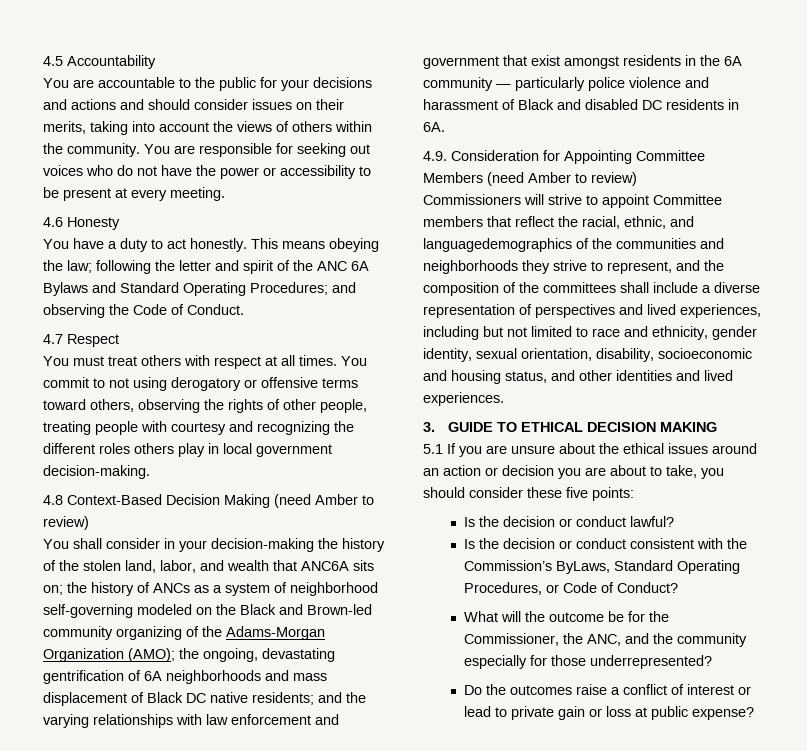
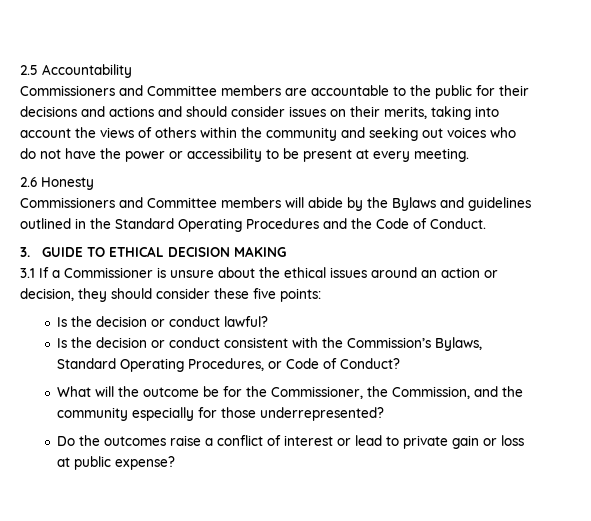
- 4.5 Accountability
+ 2.5 Accountability
- You are accountable to the public for your decisions and actions and should consider issues on their merits, taking into account the views of others within the community. You are responsible for seeking out voices who do not have the power or accessibility to be present at every meeting.
+ Commissioners and Committee members are accountable to the public for their decisions and actions and should consider issues on their merits, taking into account the views of others within the community and seeking out voices who do not have the power or accessibility to be present at every meeting.
- 4.6 Honesty
+ 2.6 Honesty
- You have a duty to act honestly. This means obeying the law; following the letter and spirit of the ANC 6A Bylaws and Standard Operating Procedures; and observing the Code of Conduct.
- 4.7 Respect
- You must treat others with respect at all times. You commit to not using derogatory or offensive terms toward others, observing the rights of other people, treating people with courtesy and recognizing the different roles others play in local government decision-making.
- 4.8 Context-Based Decision Making (need Amber to review)
- You shall consider in your decision-making the history of the stolen land, labor, and wealth that ANC6A sits on; the history of ANCs as a system of neighborhood self-governing modeled on the Black and Brown-led community organizing of the Adams-Morgan Organization (AMO); the ongoing, devastating gentrification of 6A neighborhoods and mass displacement of Black DC native residents; and the varying relationships with law enforcement and government that exist amongst residents in the 6A community — particularly police violence and harassment of Black and disabled DC residents in 6A.
- 4.9. Consideration for Appointing Committee Members (need Amber to review)
- Commissioners will strive to appoint Committee members that reflect the racial, ethnic, and languagedemographics of the communities and neighborhoods they strive to represent, and the composition of the committees shall include a diverse representation of perspectives and lived experiences, including but not limited to race and ethnicity, gender identity, sexual orientation, disability, socioeconomic and housing status, and other identities and lived experiences.
+ Commissioners and Committee members will abide by the Bylaws and guidelines outlined in the Standard Operating Procedures and the Code of Conduct.
- 5.1 If you are unsure about the ethical issues around an action or decision you are about to take, you should consider these five points:
+ 3.1 If a Commissioner is unsure about the ethical issues around an action or decision, they should consider these five points:
- Is the decision or conduct consistent with the Commission’s ByLaws, Standard Operating Procedures, or Code of Conduct?
+ Is the decision or conduct consistent with the Commission’s Bylaws, Standard Operating Procedures, or Code of Conduct?
- What will the outcome be for the Commissioner, the ANC, and the community especially for those underrepresented?
+ What will the outcome be for the Commissioner, the Commission, and the community especially for those underrepresented?

